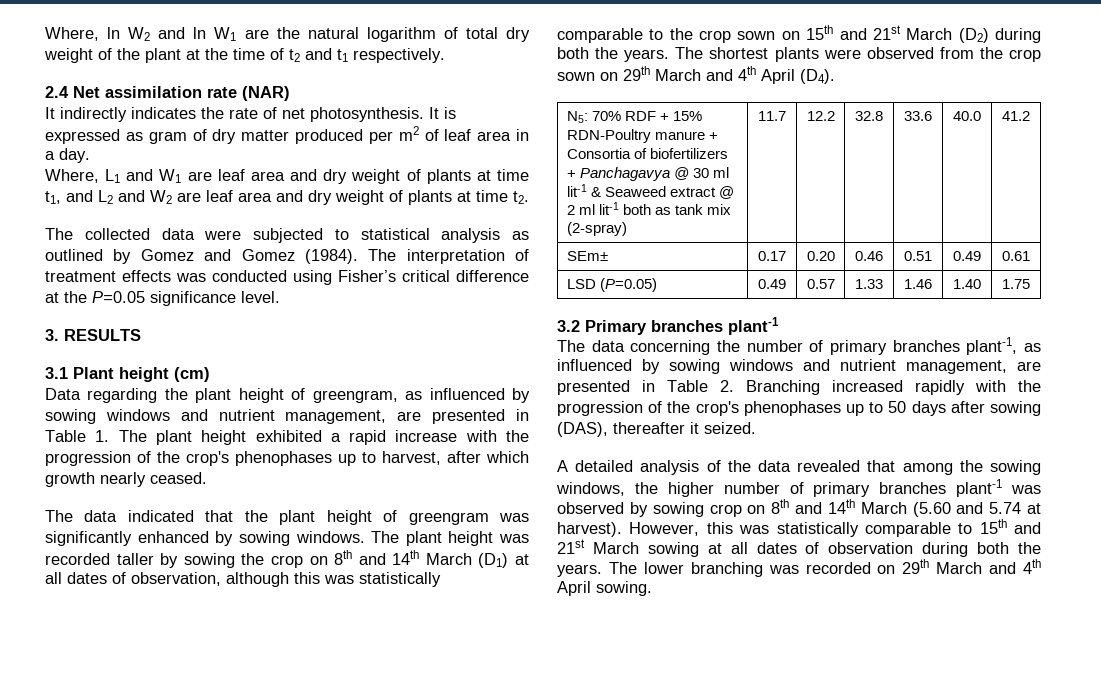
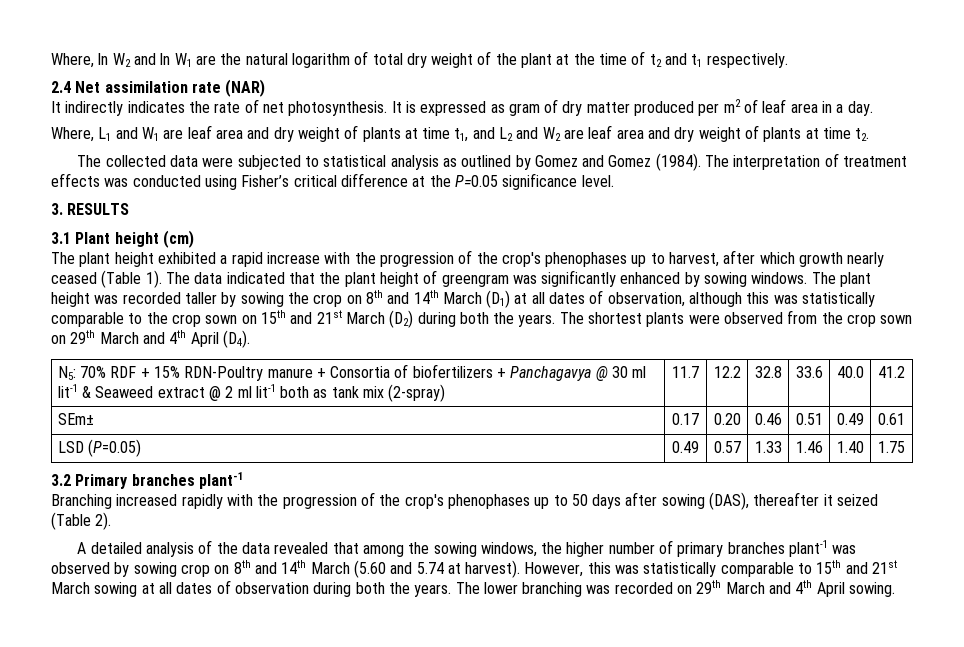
- Data regarding the plant height of greengram, as influenced by sowing windows and nutrient management, are presented in Table 1. The plant height exhibited a rapid increase with the progression of the crop's phenophases up to harvest, after which growth nearly ceased.
- The data indicated that the plant height of greengram was significantly enhanced by sowing windows.
+ The plant height exhibited a rapid increase with the progression of the crop's phenophases up to harvest, after which growth nearly ceased (Table 1). The data indicated that the plant height of greengram was significantly enhanced by sowing windows.
- The data concerning the number of primary branches plant-1, as influenced by sowing windows and nutrient management, are presented in Table 2. Branching increased rapidly with the progression of the crop's phenophases up to 50 days after sowing (DAS), thereafter it seized.
+ Branching increased rapidly with the progression of the crop's phenophases up to 50 days after sowing (DAS), thereafter it seized (Table 2).

